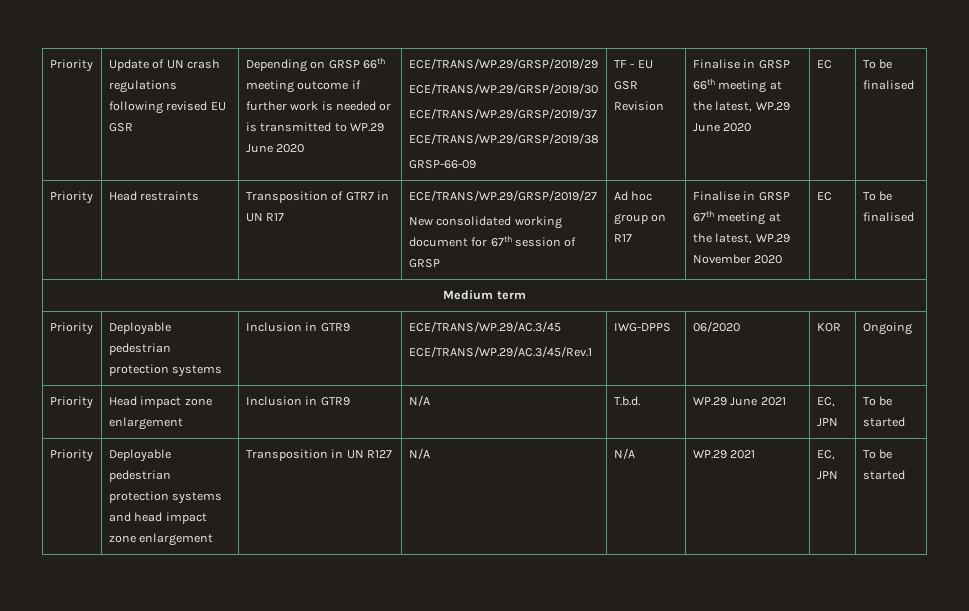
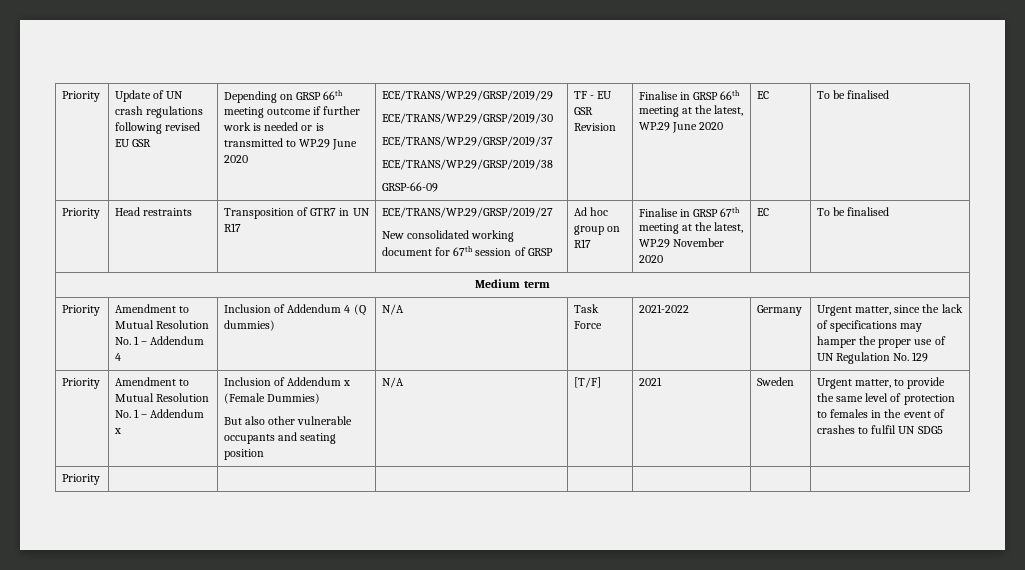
- Priority | Deployable pedestrian protection systems | Inclusion in GTR9 | ECE/TRANS/WP.29/AC.3/45
- ECE/TRANS/WP.29/AC.3/45/Rev.1 | IWG-DPPS | 06/2020 | KOR | Ongoing
- Priority | Head impact zone enlargement | Inclusion in GTR9 | N/A | T.b.d. | WP.29 June 2021 | EC, JPN | To be started
- Priority | Deployable pedestrian protection systems and head impact zone enlargement | Transposition in UN R127 | N/A | N/A | WP.29 2021 | EC, JPN | To be started
+ Priority | Amendment to Mutual Resolution No. 1 – Addendum 4 | Inclusion of Addendum 4 (Q dummies) | N/A | Task Force | 2021-2022 | Germany | Urgent matter, since the lack of specifications may hamper the proper use of UN Regulation No. 129
+ Priority | Amendment to Mutual Resolution No. 1 – Addendum x | Inclusion of Addendum x (Female Dummies)
+ But also other vulnerable occupants and seating position | N/A | [T/F] | 2021 | Sweden | Urgent matter, to provide the same level of protection to females in the event of crashes to fulfil UN SDG5
+ Priority | | | | | | |

